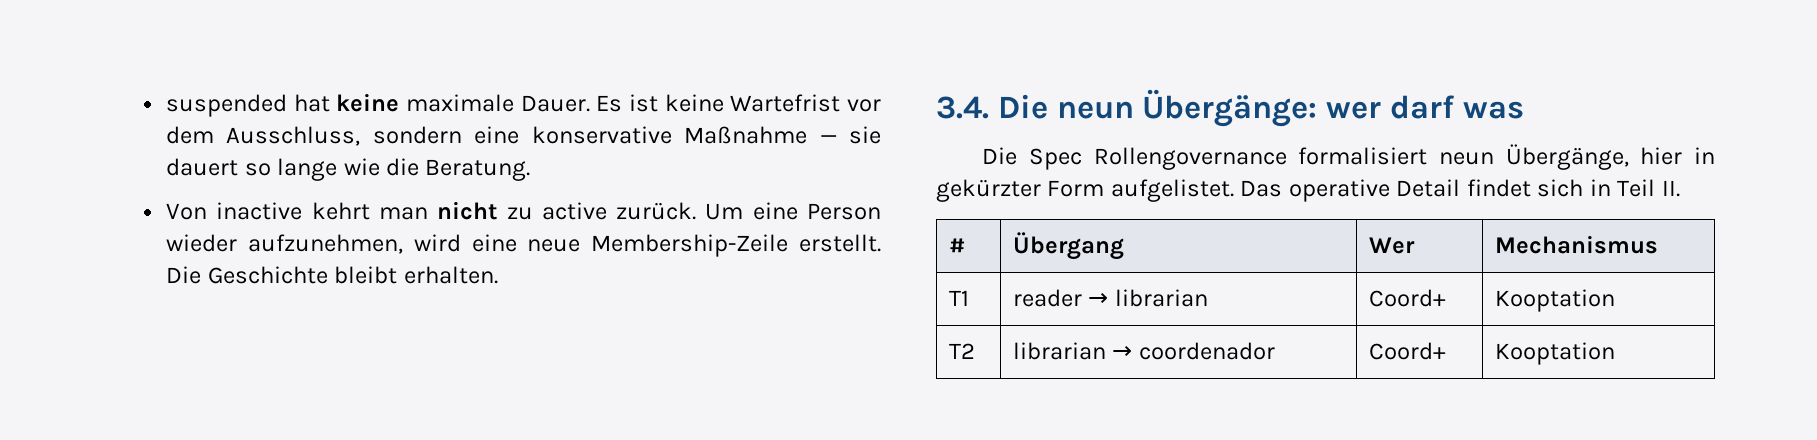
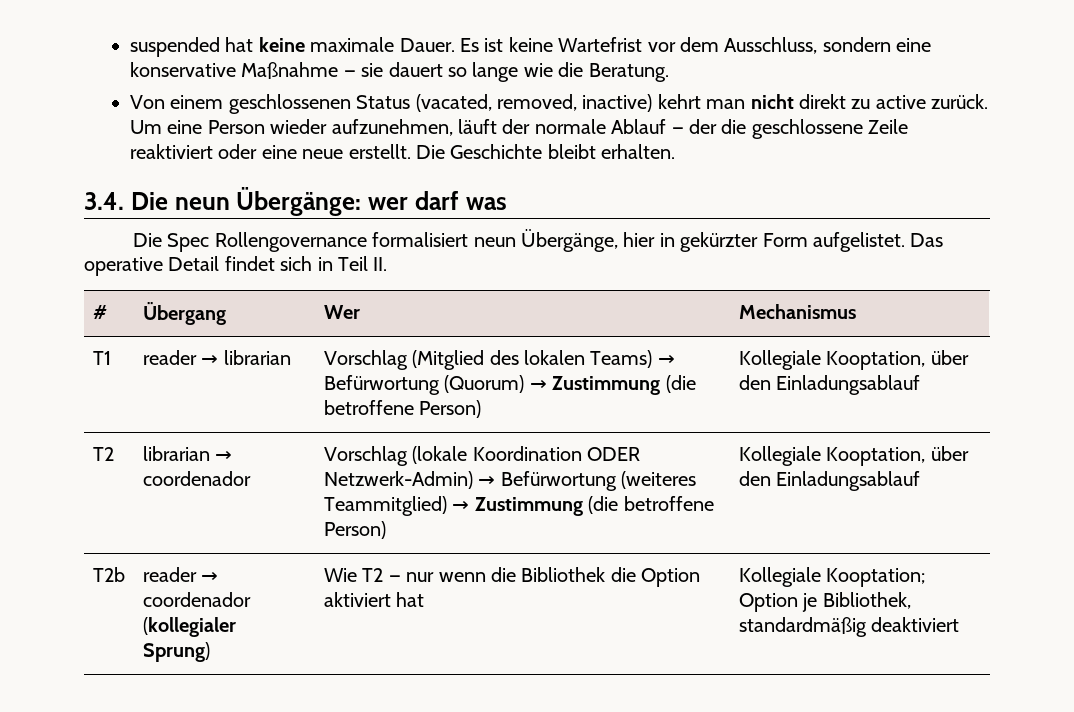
- Von inactive kehrt man nicht zu active zurück.
+ Von einem geschlossenen Status (vacated, removed, inactive) kehrt man nicht direkt zu active zurück.
- Um eine Person wieder aufzunehmen, wird eine neue Membership-Zeile erstellt.
+ Um eine Person wieder aufzunehmen, läuft der normale Ablauf — der die geschlossene Zeile reaktiviert oder eine neue erstellt.
- T1 | reader → librarian | Coord+ | Kooptation
- T2 | librarian → coordenador | Coord+ | Kooptation
+ T1 | reader → librarian | Vorschlag (Mitglied des lokalen Teams) → Befürwortung (Quorum) → Zustimmung (die betroffene Person) | Kollegiale Kooptation, über den Einladungsablauf
+ T2 | librarian → coordenador | Vorschlag (lokale Koordination ODER Netzwerk-Admin) → Befürwortung (weiteres Teammitglied) → Zustimmung (die betroffene Person) | Kollegiale Kooptation, über den Einladungsablauf
+ T2b | reader → coordenador (kollegialer Sprung) | Wie T2 — nur wenn die Bibliothek die Option aktiviert hat | Kollegiale Kooptation; Option je Bibliothek, standardmäßig deaktiviert

